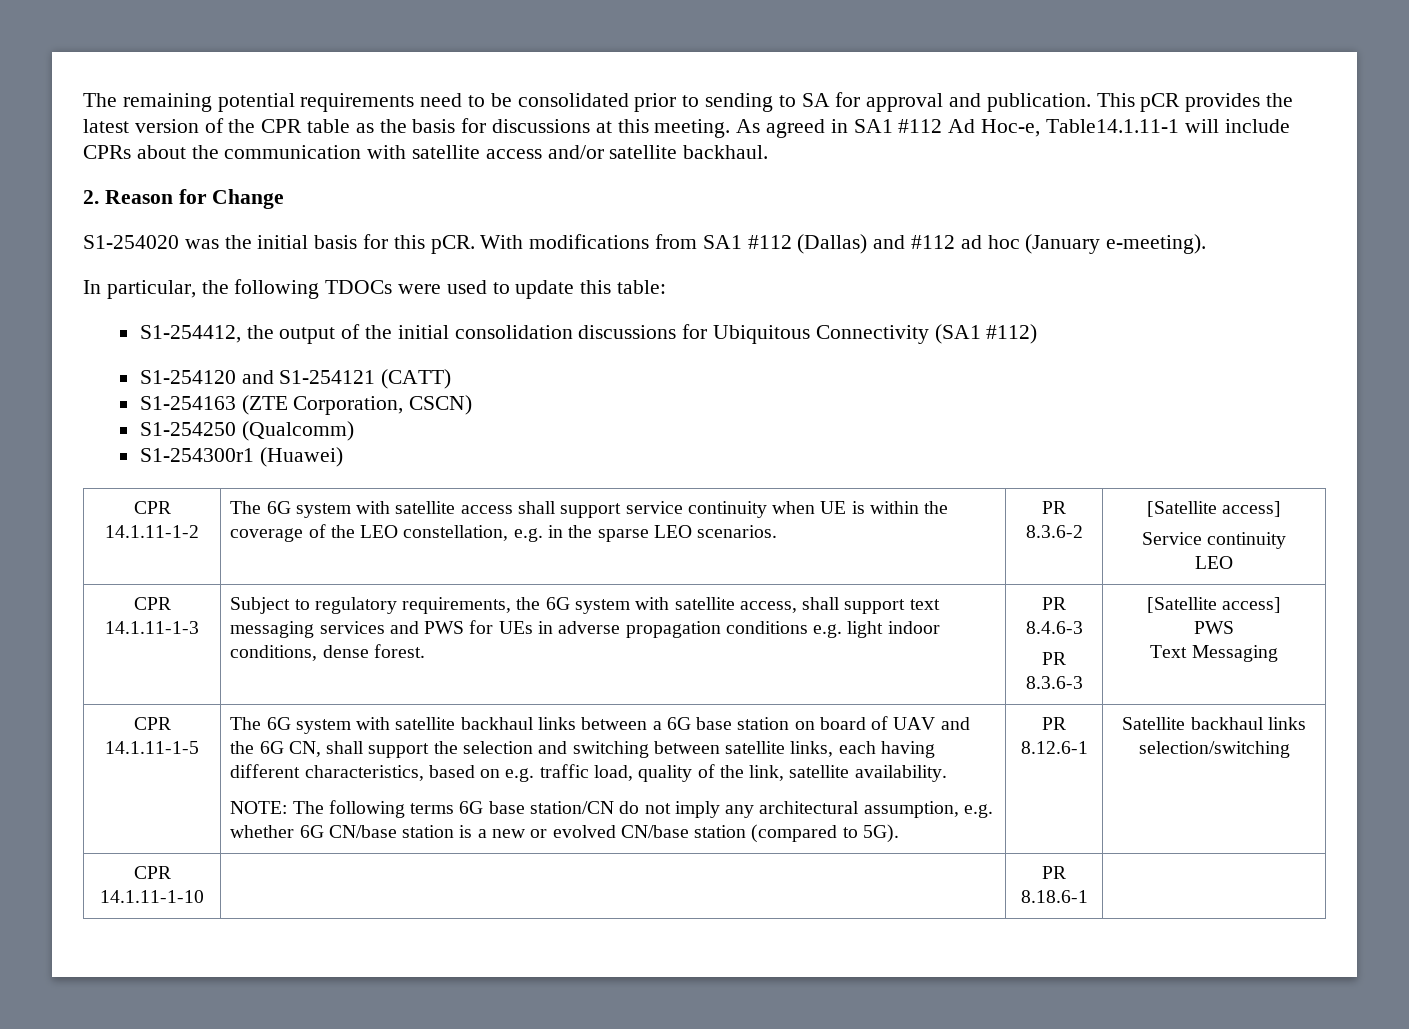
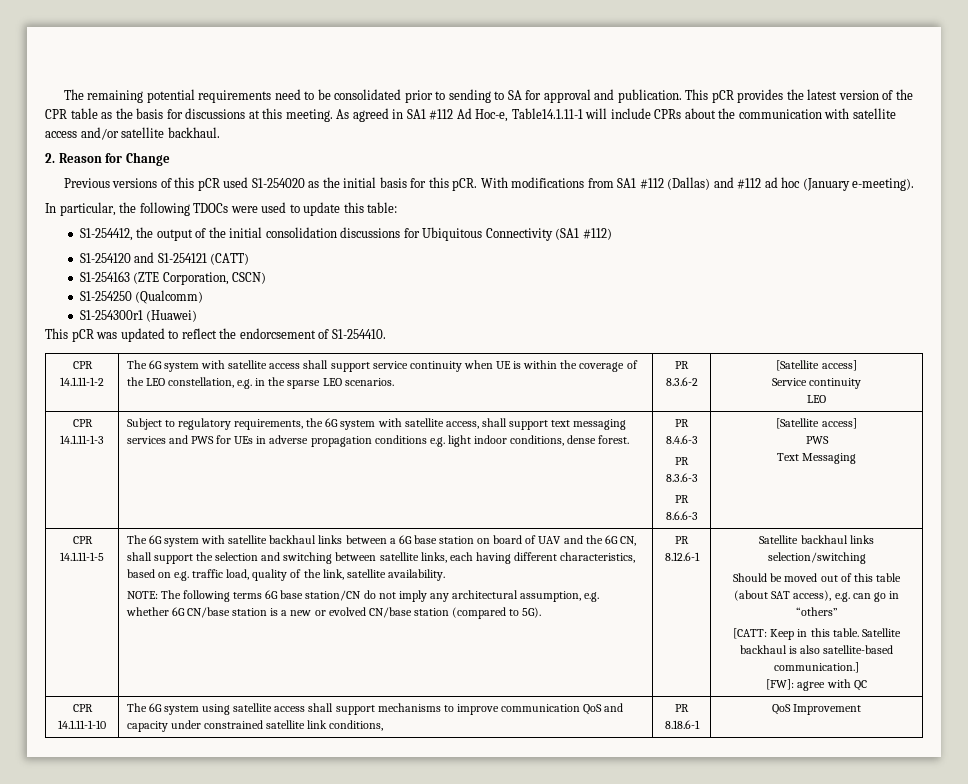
- S1-254020 was the initial basis for this pCR.
+ Previous versions of this pCR used S1-254020 as the initial basis for this pCR.
+ This pCR was updated to reflect the endorcsement of S1-254410.
+ PR 8.6.6-3
- CPR 14.1.11-1-10 | | PR 8.18.6-1 |
+ Should be moved out of this table (about SAT access), e.g. can go in “others”
+ [CATT: Keep in this table. Satellite backhaul is also satellite-based communication.]
+ [FW]: agree with QC
+ CPR 14.1.11-1-10 | The 6G system using satellite access shall support mechanisms to improve communication QoS and capacity under constrained satellite link conditions, | PR 8.18.6-1 | QoS Improvement

